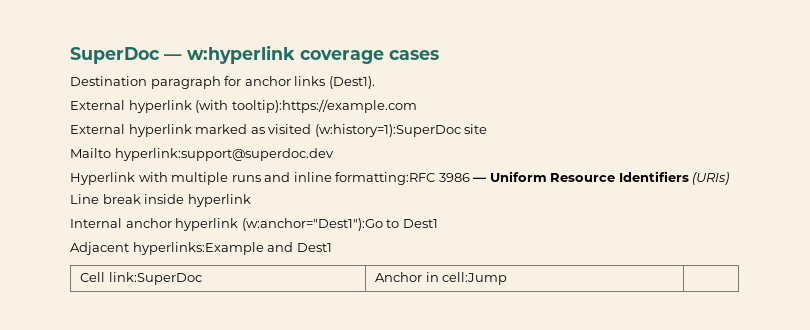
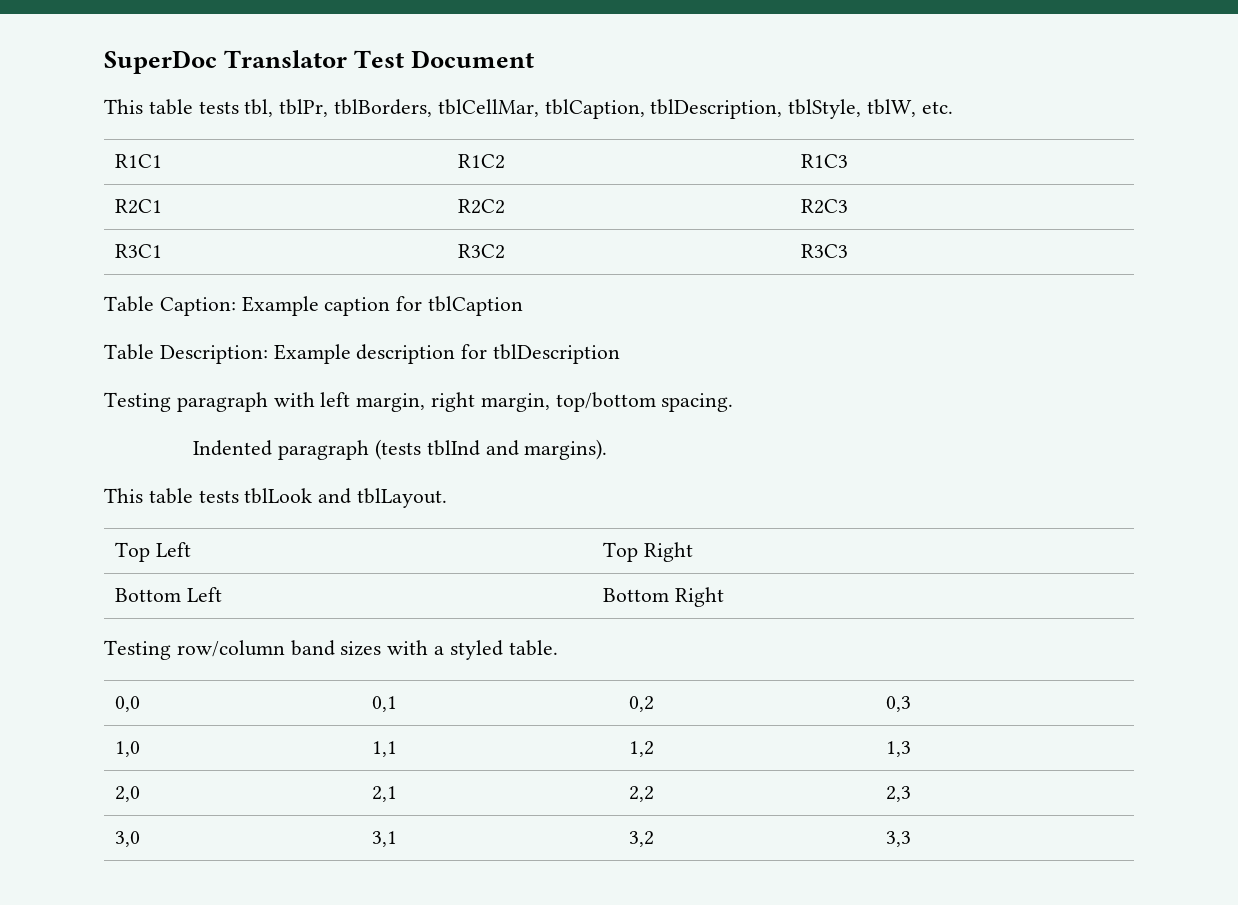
- SuperDoc — w:hyperlink coverage cases
- Destination paragraph for anchor links (Dest1).
- External hyperlink (with tooltip):https://example.com
- External hyperlink marked as visited (w:history=1):SuperDoc site
- Mailto hyperlink:support@superdoc.dev
- Hyperlink with multiple runs and inline formatting:RFC 3986 — Uniform Resource Identifiers (URIs)
- Line break inside hyperlink
- Internal anchor hyperlink (w:anchor="Dest1"):Go to Dest1
- Adjacent hyperlinks:Example and Dest1
- Cell link:SuperDoc | Anchor in cell:Jump |
+ SuperDoc Translator Test Document
+ This table tests tbl, tblPr, tblBorders, tblCellMar, tblCaption, tblDescription, tblStyle, tblW, etc.
+ R1C1 | R1C2 | R1C3
+ R2C1 | R2C2 | R2C3
+ R3C1 | R3C2 | R3C3
+ Table Caption: Example caption for tblCaption
+ Table Description: Example description for tblDescription
+ Testing paragraph with left margin, right margin, top/bottom spacing.
+ Indented paragraph (tests tblInd and margins).
+ This table tests tblLook and tblLayout.
+ Top Left | Top Right
+ Bottom Left | Bottom Right
+ Testing row/column band sizes with a styled table.
+ 0,0 | 0,1 | 0,2 | 0,3
+ 1,0 | 1,1 | 1,2 | 1,3
+ 2,0 | 2,1 | 2,2 | 2,3
+ 3,0 | 3,1 | 3,2 | 3,3

